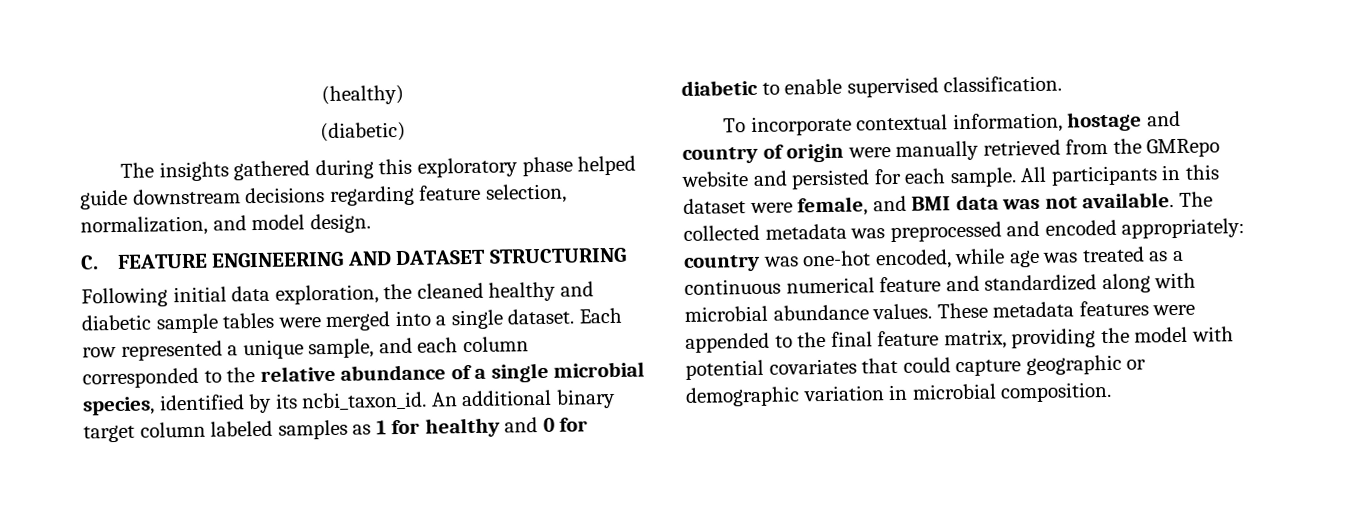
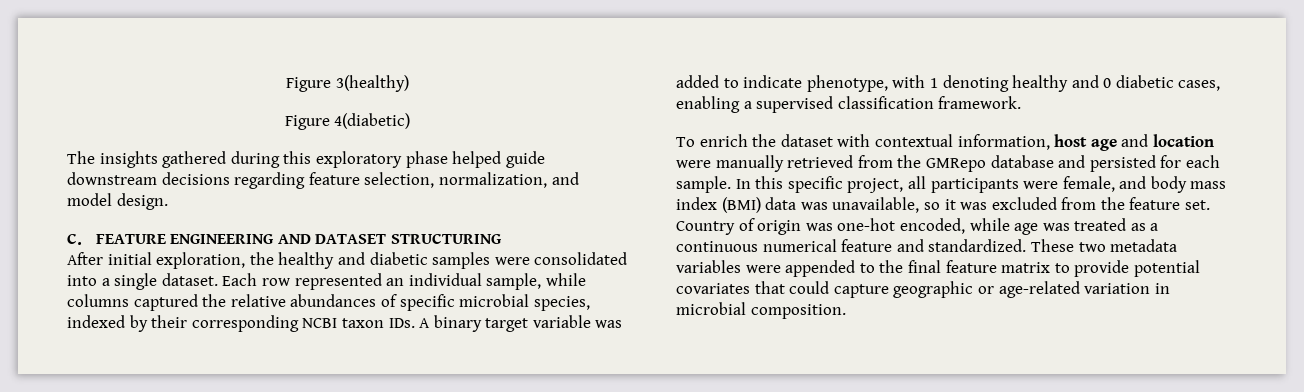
- (healthy)
- (diabetic)
+ Figure 3(healthy)
+ Figure 4(diabetic)
- Following initial data exploration, the cleaned healthy and diabetic sample tables were merged into a single dataset.
+ After initial exploration, the healthy and diabetic samples were consolidated into a single dataset.
- Each row represented a unique sample, and each column corresponded to the relative abundance of a single microbial species, identified by its ncbi_taxon_id. An additional binary target column labeled samples as 1 for healthy and 0 for diabetic to enable supervised classification.
- To incorporate contextual information, hostage and country of origin were manually retrieved from the GMRepo website and persisted for each sample.
+ Each row represented an individual sample, while columns captured the relative abundances of specific microbial species, indexed by their corresponding NCBI taxon IDs. A binary target variable was added to indicate phenotype, with 1 denoting healthy and 0 diabetic cases, enabling a supervised classification framework.
+ To enrich the dataset with contextual information, host age and location were manually retrieved from the GMRepo database and persisted for each sample.
- All participants in this dataset were female, and BMI data was not available. The collected metadata was preprocessed and encoded appropriately: country was one-hot encoded, while age was treated as a continuous numerical feature and standardized along with microbial abundance values. These metadata features were appended to the final feature matrix, providing the model with potential covariates that could capture geographic or demographic variation in microbial composition.
+ In this specific project, all participants were female, and body mass index (BMI) data was unavailable, so it was excluded from the feature set. Country of origin was one-hot encoded, while age was treated as a continuous numerical feature and standardized. These two metadata variables were appended to the final feature matrix to provide potential covariates that could capture geographic or age-related variation in microbial composition.

